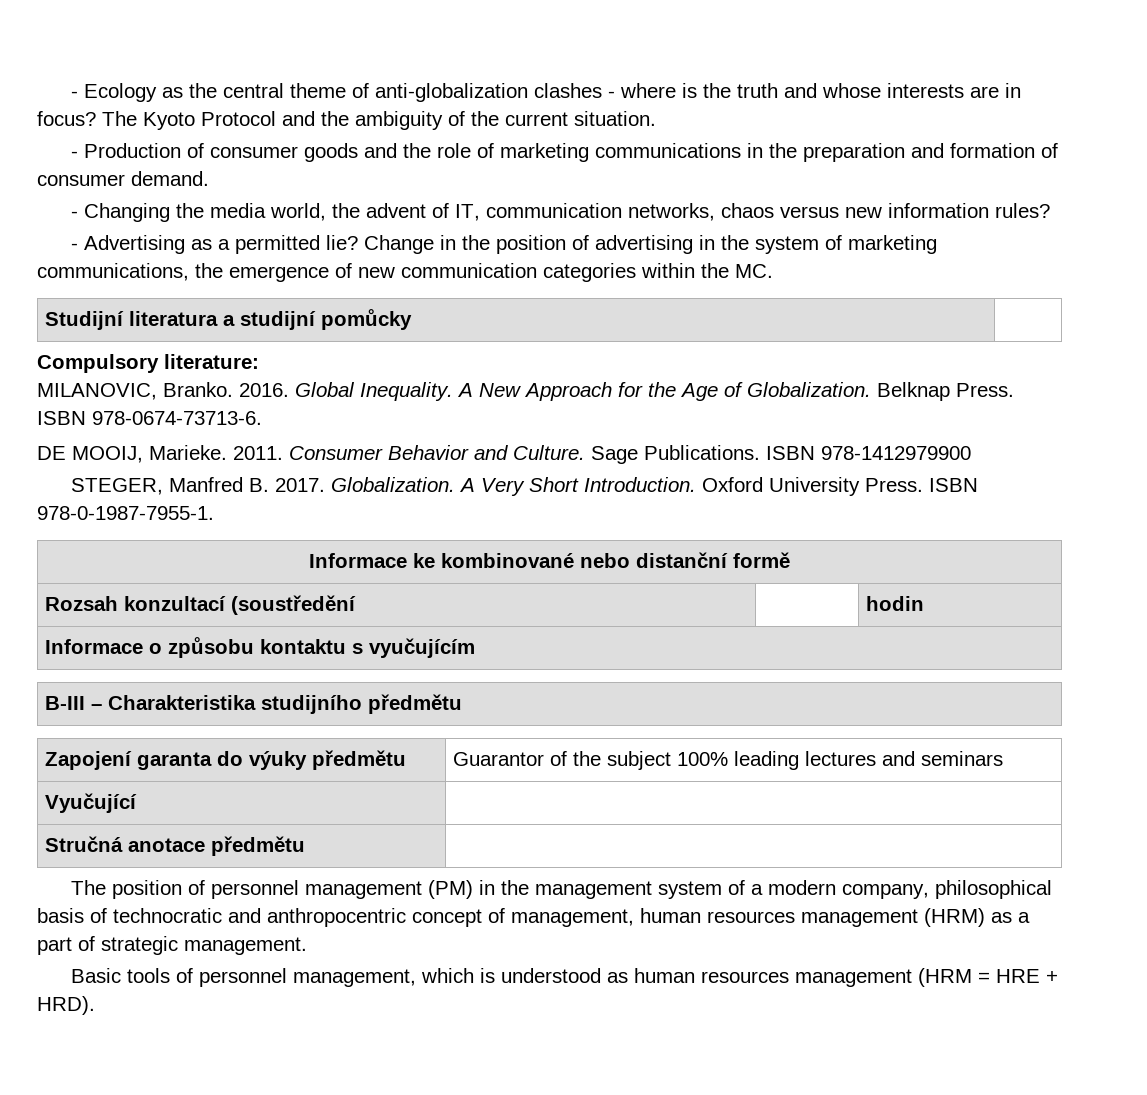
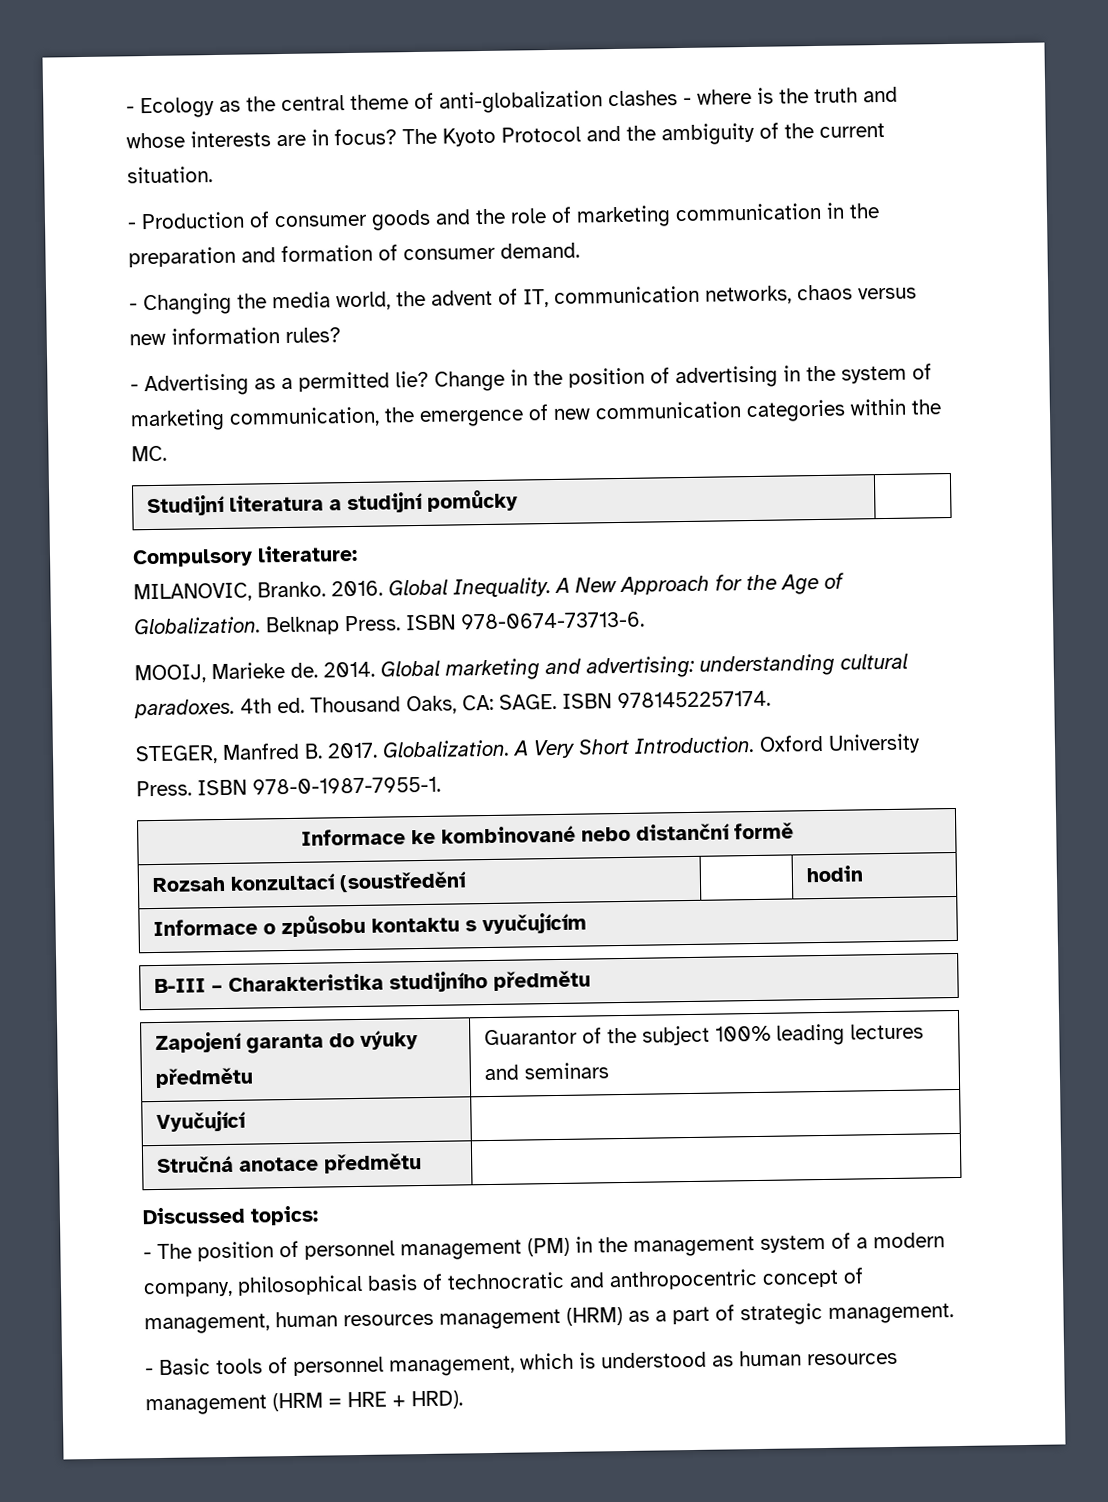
- - Production of consumer goods and the role of marketing communications in the preparation and formation of consumer demand.
+ - Production of consumer goods and the role of marketing communication in the preparation and formation of consumer demand.
- Change in the position of advertising in the system of marketing communications, the emergence of new communication categories within the MC.
+ Change in the position of advertising in the system of marketing communication, the emergence of new communication categories within the MC.
- DE MOOIJ, Marieke. 2011. Consumer Behavior and Culture. Sage Publications. ISBN 978-1412979900
+ MOOIJ, Marieke de. 2014. Global marketing and advertising: understanding cultural paradoxes. 4th ed. Thousand Oaks, CA: SAGE. ISBN 9781452257174.
- The position of personnel management (PM) in the management system of a modern company, philosophical basis of technocratic and anthropocentric concept of management, human resources management (HRM) as a part of strategic management.
+ Discussed topics:
+ - The position of personnel management (PM) in the management system of a modern company, philosophical basis of technocratic and anthropocentric concept of management, human resources management (HRM) as a part of strategic management.
- Basic tools of personnel management, which is understood as human resources management (HRM = HRE + HRD).
+ - Basic tools of personnel management, which is understood as human resources management (HRM = HRE + HRD).

